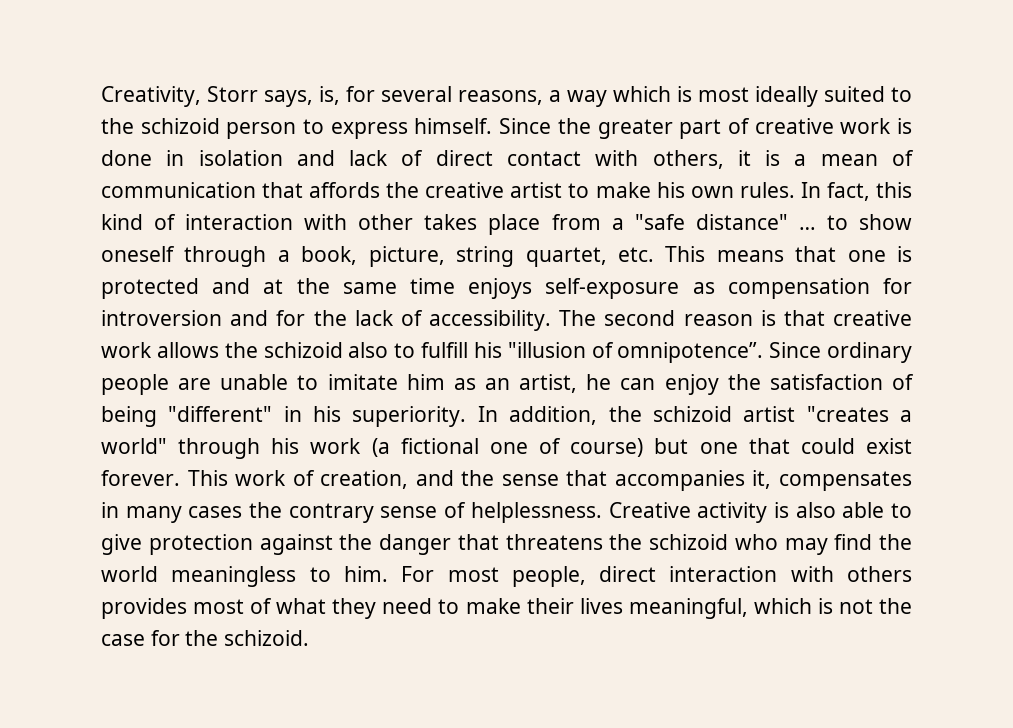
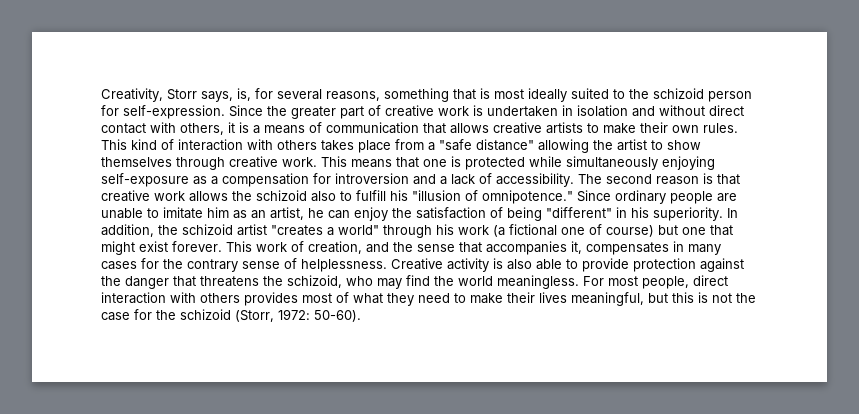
- Creativity, Storr says, is, for several reasons, a way which is most ideally suited to the schizoid person to express himself.
+ Creativity, Storr says, is, for several reasons, something that is most ideally suited to the schizoid person for self-expression.
- Since the greater part of creative work is done in isolation and lack of direct contact with others, it is a mean of communication that affords the creative artist to make his own rules.
+ Since the greater part of creative work is undertaken in isolation and without direct contact with others, it is a means of communication that allows creative artists to make their own rules.
- In fact, this kind of interaction with other takes place from a "safe distance" … to show oneself through a book, picture, string quartet, etc. This means that one is protected and at the same time enjoys self-exposure as compensation for introversion and for the lack of accessibility.
+ This kind of interaction with others takes place from a "safe distance" allowing the artist to show themselves through creative work. This means that one is protected while simultaneously enjoying self-exposure as a compensation for introversion and a lack of accessibility.
- The second reason is that creative work allows the schizoid also to fulfill his "illusion of omnipotence”.
+ The second reason is that creative work allows the schizoid also to fulfill his "illusion of omnipotence."
- In addition, the schizoid artist "creates a world" through his work (a fictional one of course) but one that could exist forever.
+ In addition, the schizoid artist "creates a world" through his work (a fictional one of course) but one that might exist forever.
- This work of creation, and the sense that accompanies it, compensates in many cases the contrary sense of helplessness.
+ This work of creation, and the sense that accompanies it, compensates in many cases for the contrary sense of helplessness.
- Creative activity is also able to give protection against the danger that threatens the schizoid who may find the world meaningless to him.
+ Creative activity is also able to provide protection against the danger that threatens the schizoid, who may find the world meaningless.
- For most people, direct interaction with others provides most of what they need to make their lives meaningful, which is not the case for the schizoid.
+ For most people, direct interaction with others provides most of what they need to make their lives meaningful, but this is not the case for the schizoid (Storr, 1972: 50-60).

